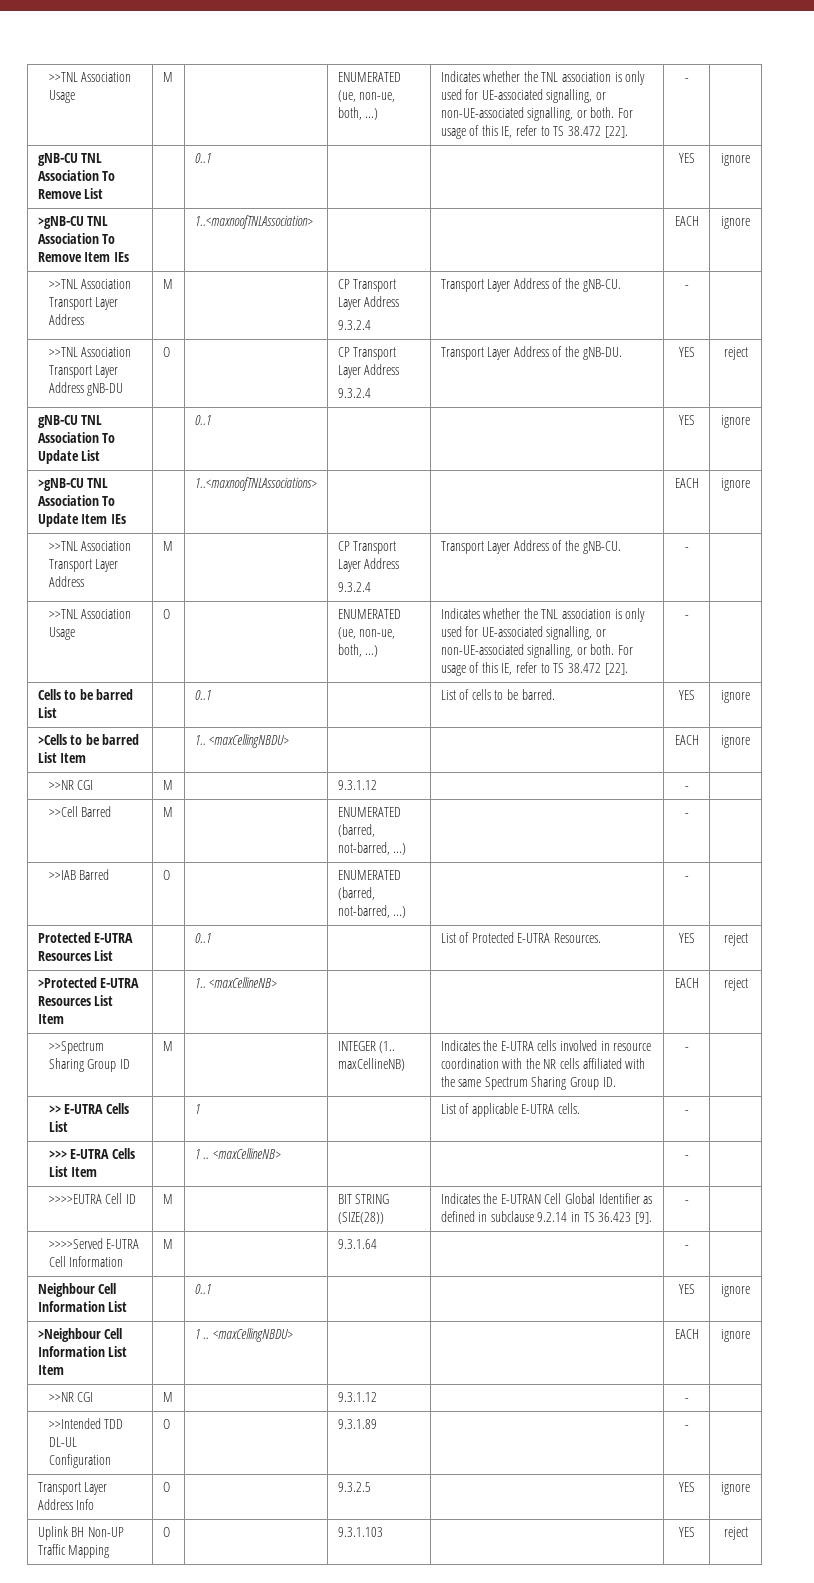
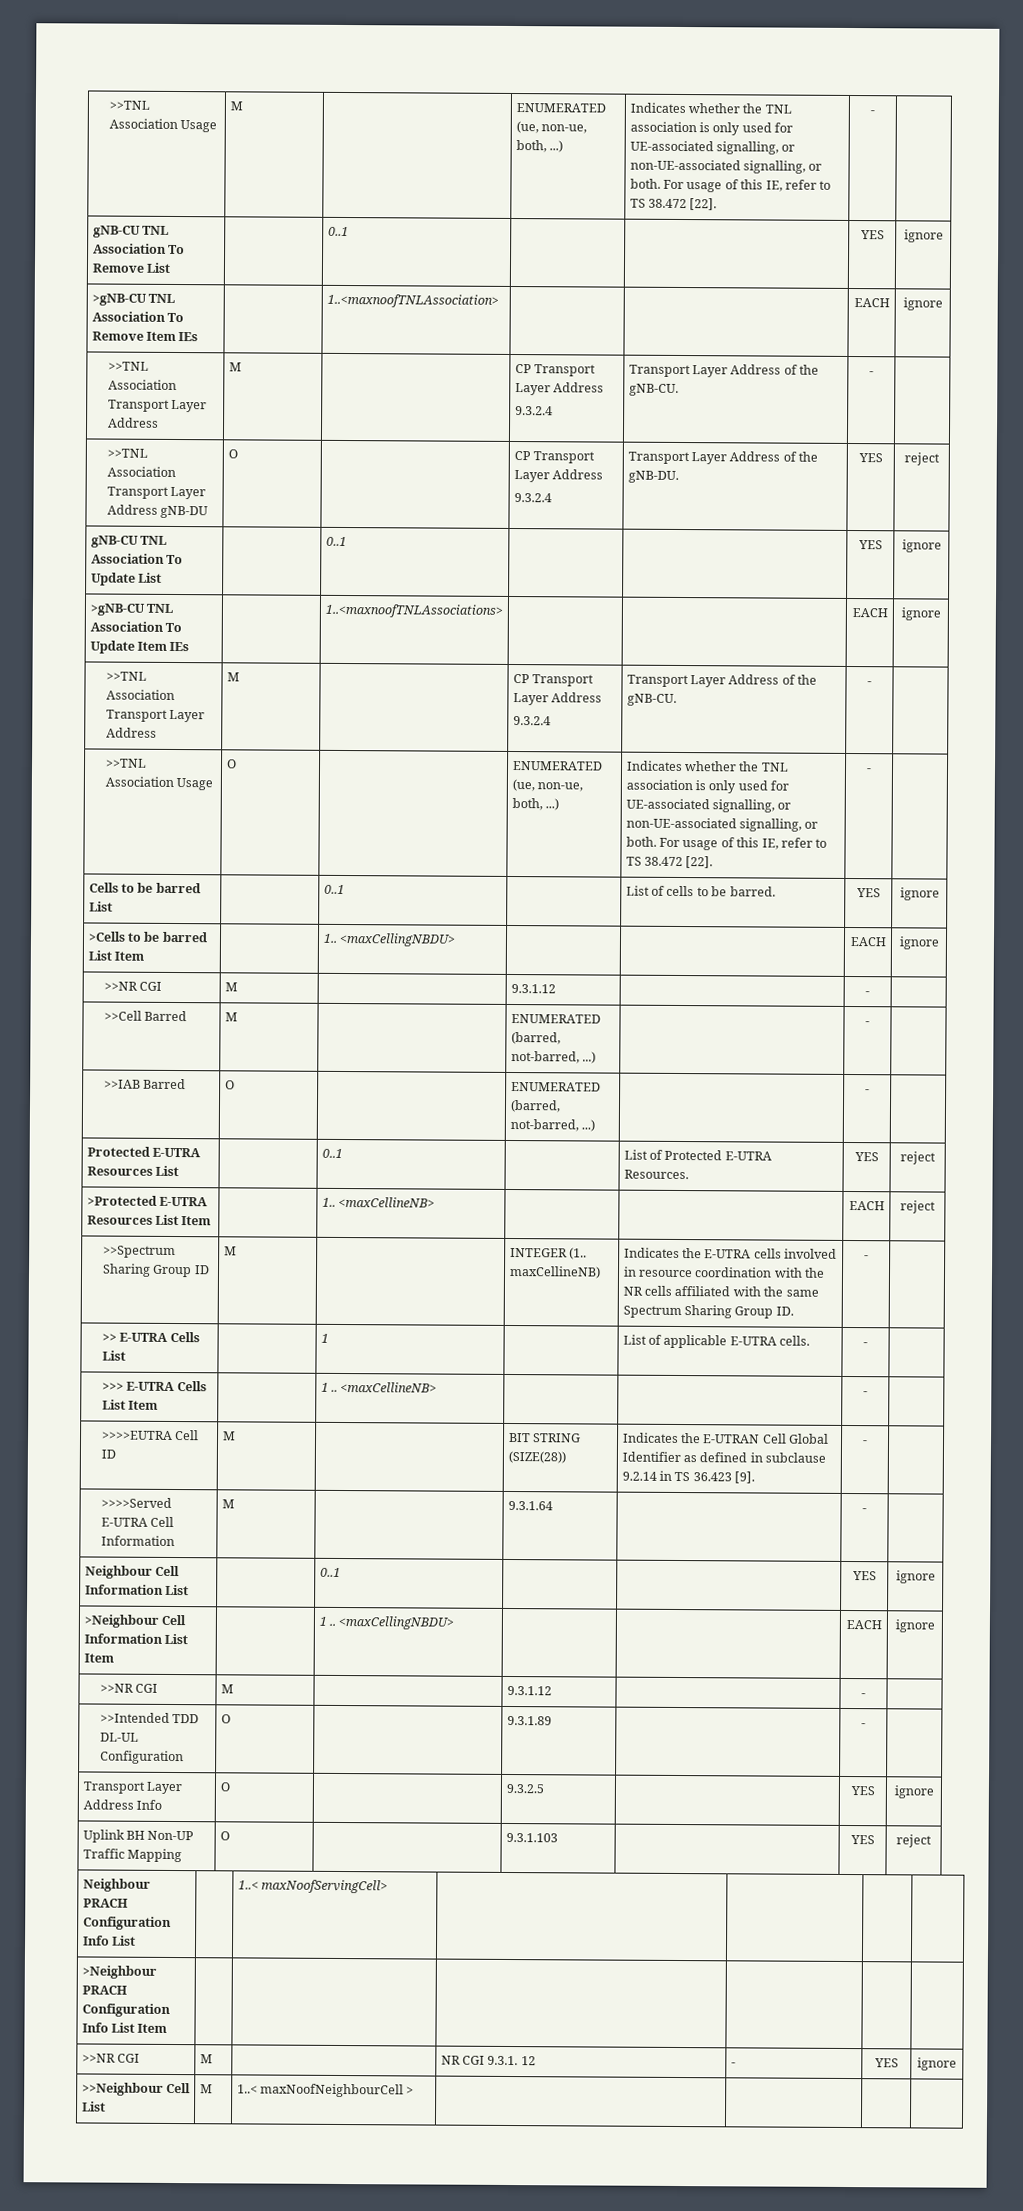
+ Neighbour PRACH Configuration Info List | | 1..< maxNoofServingCell> | | | |
+ >Neighbour PRACH Configuration Info List Item | | | | | |
+ >>NR CGI | M | | NR CGI 9.3.1. 12 | - | YES | ignore
+ >>Neighbour Cell List | M | 1..< maxNoofNeighbourCell > | | | |

